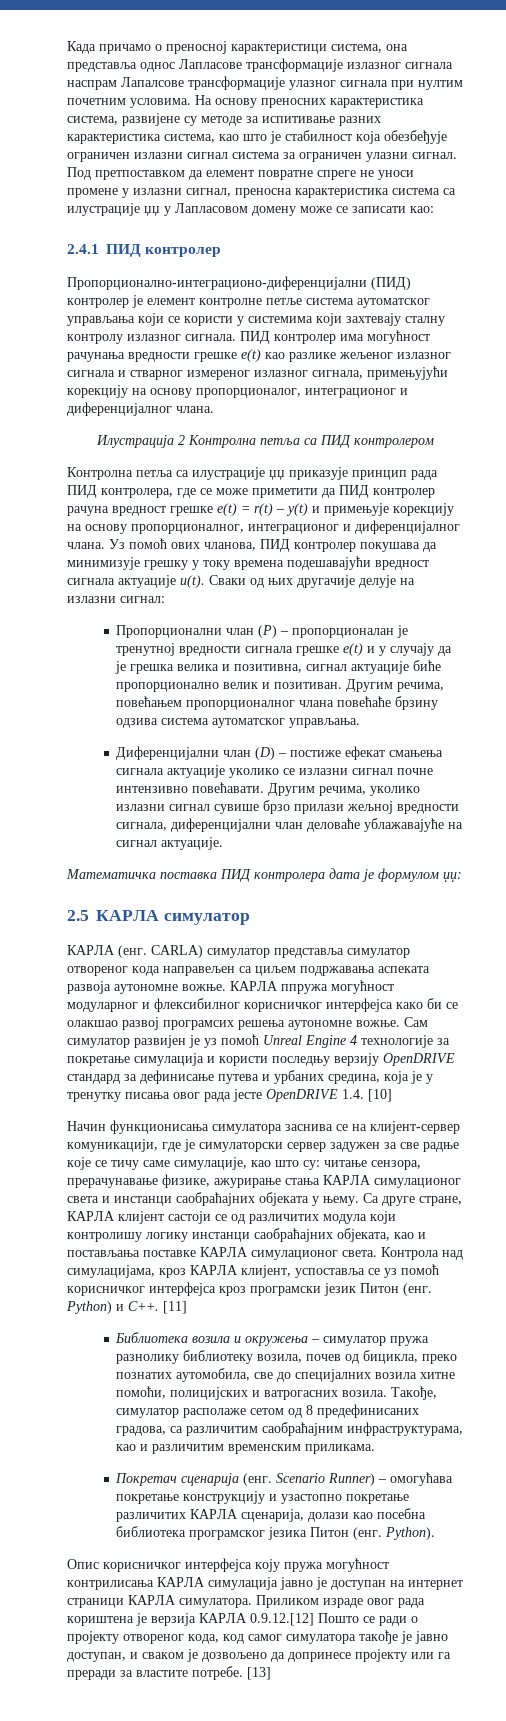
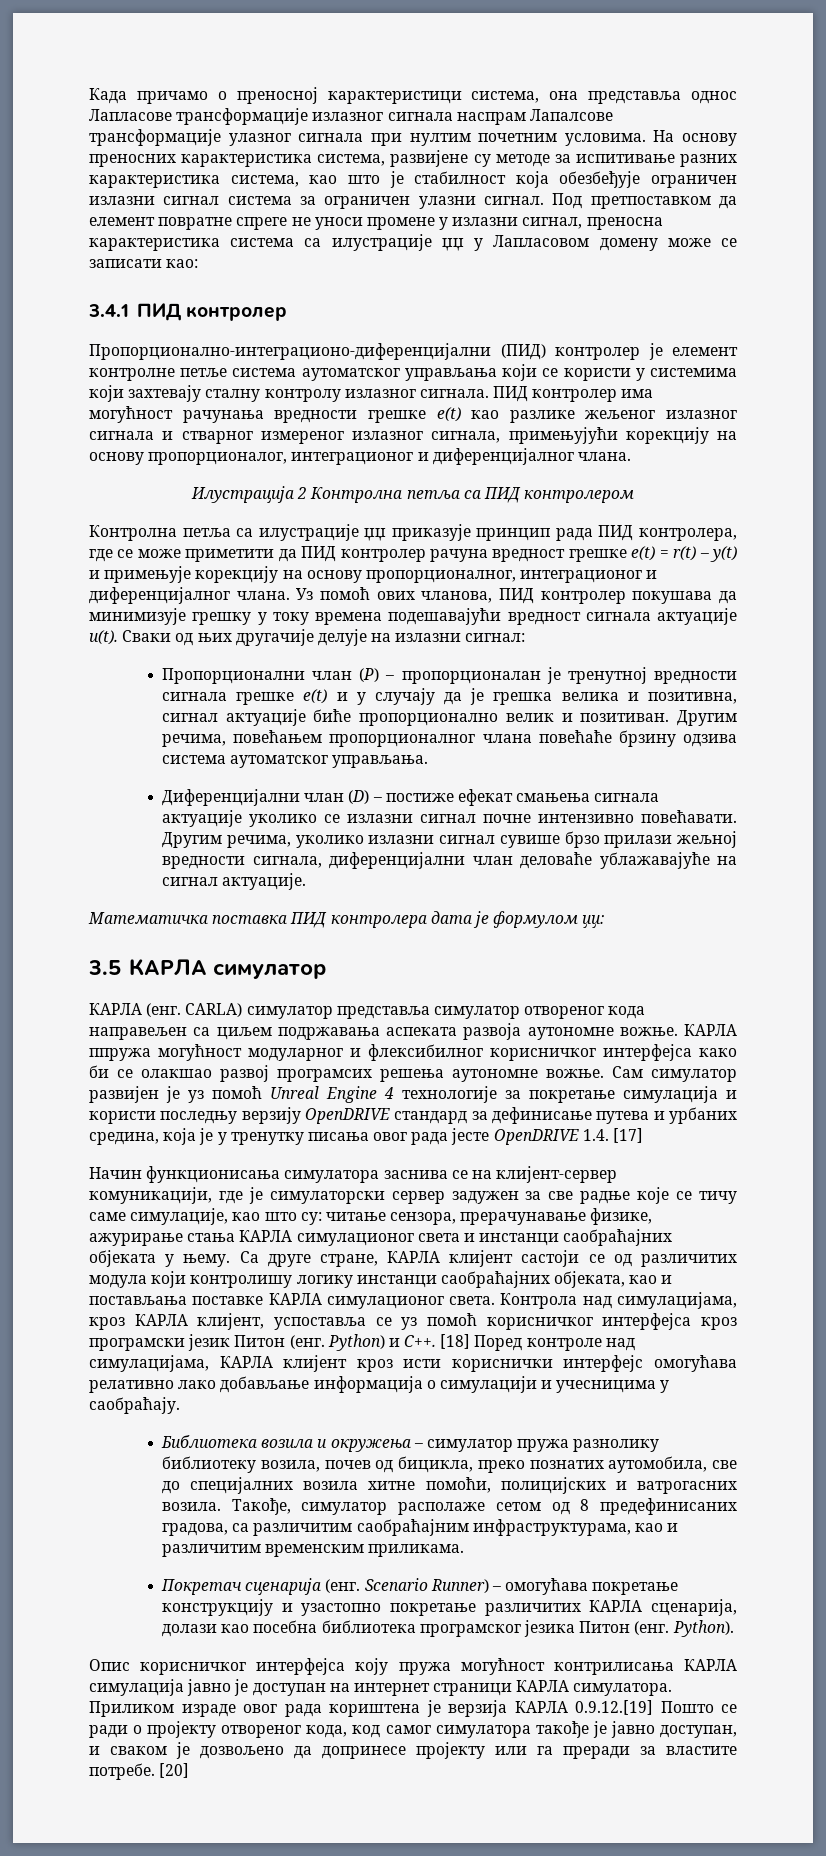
- 2.4.1 ПИД контролер
+ 3.4.1 ПИД контролер
- 2.5 КАРЛА симулатор
+ 3.5 КАРЛА симулатор
- Сам симулатор развијен је уз помоћ Unreal Engine 4 технологије за покретање симулација и користи последњу верзију OpenDRIVE стандард за дефинисање путева и урбаних средина, која је у тренутку писања овог рада јесте OpenDRIVE 1.4. [10]
+ Сам симулатор развијен је уз помоћ Unreal Engine 4 технологије за покретање симулација и користи последњу верзију OpenDRIVE стандард за дефинисање путева и урбаних средина, која је у тренутку писања овог рада јесте OpenDRIVE 1.4. [17]
- Python) и C++. [11]
+ Python) и C++. [18] Поред контроле над симулацијама, КАРЛА клијент кроз исти кориснички интерфејс омогућава релативно лако добављање информација о симулацији и учесницима у саобраћају.
- Приликом израде овог рада кориштена је верзија КАРЛА 0.9.12.[12] Пошто се ради о пројекту отвореног кода, код самог симулатора такође је јавно доступан, и сваком је дозвољено да допринесе пројекту или га преради за властите потребе.
+ Приликом израде овог рада кориштена је верзија КАРЛА 0.9.12.[19] Пошто се ради о пројекту отвореног кода, код самог симулатора такође је јавно доступан, и сваком је дозвољено да допринесе пројекту или га преради за властите потребе.
- [13]
+ [20]

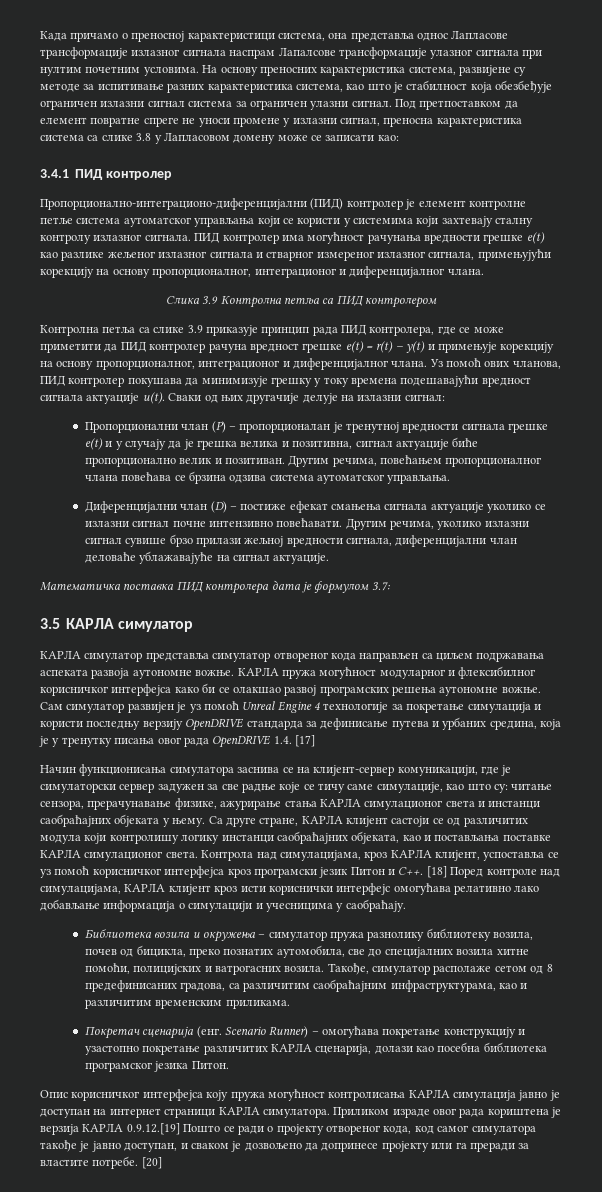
- Под претпоставком да елемент повратне спреге не уноси промене у излазни сигнал, преносна карактеристика система са илустрације џџ у Лапласовом домену може се записати као:
+ Под претпоставком да елемент повратне спреге не уноси промене у излазни сигнал, преносна карактеристика система са слике 3.8 у Лапласовом домену може се записати као:
- ПИД контролер има могућност рачунања вредности грешке e(t) као разлике жељеног излазног сигнала и стварног измереног излазног сигнала, примењујући корекцију на основу пропорционалог, интеграционог и диференцијалног члана.
+ ПИД контролер има могућност рачунања вредности грешке e(t) као разлике жељеног излазног сигнала и стварног измереног излазног сигнала, примењујући корекцију на основу пропорционалног, интеграционог и диференцијалног члана.
- Илустрација 2 Контролна петља са ПИД контролером
+ Слика 3.9 Контролна петља са ПИД контролером
- Контролна петља са илустрације џџ приказује принцип рада ПИД контролера, где се може приметити да ПИД контролер рачуна вредност грешке e(t) = r(t) – y(t) и примењује корекцију на основу пропорционалног, интеграционог и диференцијалног члана.
+ Контролна петља са слике 3.9 приказује принцип рада ПИД контролера, где се може приметити да ПИД контролер рачуна вредност грешке e(t) = r(t) – y(t) и примењује корекцију на основу пропорционалног, интеграционог и диференцијалног члана.
- Другим речима, повећањем пропорционалног члана повећаће брзину одзива система аутоматског управљања.
+ Другим речима, повећањем пропорционалног члана повећава се брзина одзива система аутоматског управљања.
- Математичка поставка ПИД контролера дата је формулом џџ:
+ Математичка поставка ПИД контролера дата је формулом 3.7:
- КАРЛА (енг. CARLA) симулатор представља симулатор отвореног кода направељен са циљем подржавања аспеката развоја аутономне вожње.
+ КАРЛА симулатор представља симулатор отвореног кода направљен са циљем подржавања аспеката развоја аутономне вожње.
- КАРЛА ппружа могућност модуларног и флексибилног корисничког интерфејса како би се олакшао развој програмсих решења аутономне вожње.
+ КАРЛА пружа могућност модуларног и флексибилног корисничког интерфејса како би се олакшао развој програмских решења аутономне вожње.
- Сам симулатор развијен је уз помоћ Unreal Engine 4 технологије за покретање симулација и користи последњу верзију OpenDRIVE стандард за дефинисање путева и урбаних средина, која је у тренутку писања овог рада јесте OpenDRIVE 1.4. [17]
+ Сам симулатор развијен је уз помоћ Unreal Engine 4 технологије за покретање симулација и користи последњу верзију OpenDRIVE стандарда за дефинисање путева и урбаних средина, која је у тренутку писања овог рада OpenDRIVE 1.4. [17]
- Контрола над симулацијама, кроз КАРЛА клијент, успоставља се уз помоћ корисничког интерфејса кроз програмски језик Питон (енг. Python) и C++. [18] Поред контроле над симулацијама, КАРЛА клијент кроз исти кориснички интерфејс омогућава релативно лако добављање информација о симулацији и учесницима у саобраћају.
+ Контрола над симулацијама, кроз КАРЛА клијент, успоставља се уз помоћ корисничког интерфејса кроз програмски језик Питон и C++. [18] Поред контроле над симулацијама, КАРЛА клијент кроз исти кориснички интерфејс омогућава релативно лако добављање информација о симулацији и учесницима у саобраћају.
- Scenario Runner) – омогућава покретање конструкцију и узастопно покретање различитих КАРЛА сценарија, долази као посебна библиотека програмског језика Питон (енг. Python).
+ Scenario Runner) – омогућава покретање конструкцију и узастопно покретање различитих КАРЛА сценарија, долази као посебна библиотека програмског језика Питон.
- Опис корисничког интерфејса коју пружа могућност контрилисања КАРЛА симулација јавно је доступан на интернет страници КАРЛА симулатора.
+ Опис корисничког интерфејса коју пружа могућност контролисања КАРЛА симулација јавно је доступан на интернет страници КАРЛА симулатора.

